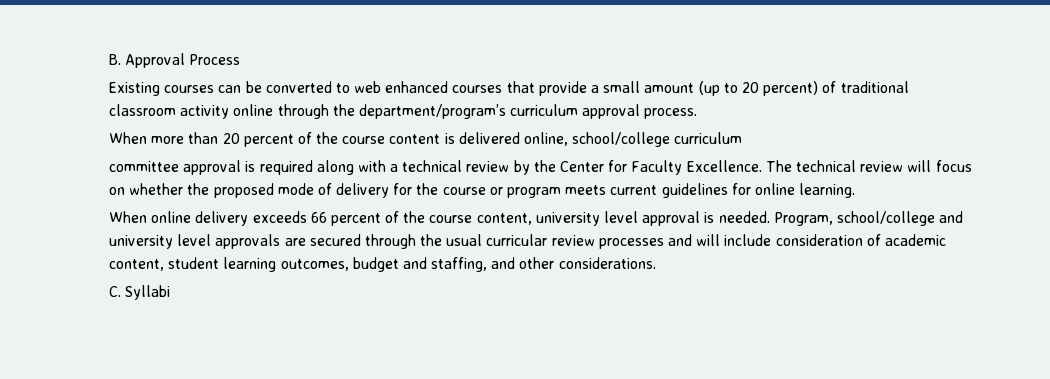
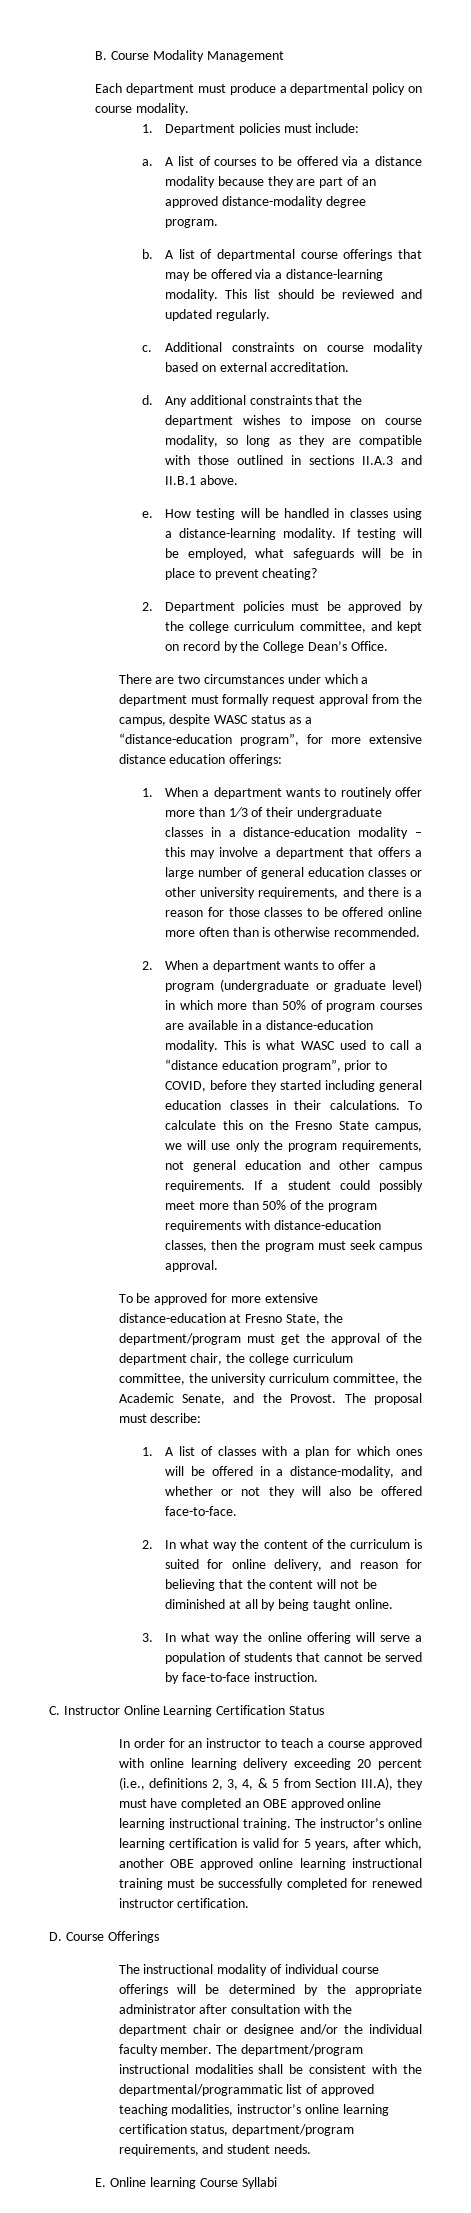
- B. Approval Process
- Existing courses can be converted to web enhanced courses that provide a small amount (up to 20 percent) of traditional classroom activity online through the department/program’s curriculum approval process.
- When more than 20 percent of the course content is delivered online, school/college curriculum
- committee approval is required along with a technical review by the Center for Faculty Excellence. The technical review will focus on whether the proposed mode of delivery for the course or program meets current guidelines for online learning.
- When online delivery exceeds 66 percent of the course content, university level approval is needed. Program, school/college and university level approvals are secured through the usual curricular review processes and will include consideration of academic content, student learning outcomes, budget and staffing, and other considerations.
- C. Syllabi
+ B. Course Modality Management
+ Each department must produce a departmental policy on course modality.
+ 1. Department policies must include:
+ a. A list of courses to be offered via a distance modality because they are part of an approved distance-modality degree program.
+ b. A list of departmental course offerings that may be offered via a distance-learning modality. This list should be reviewed and updated regularly.
+ c. Additional constraints on course modality based on external accreditation.
+ d. Any additional constraints that the department wishes to impose on course modality, so long as they are compatible with those outlined in sections II.A.3 and II.B.1 above.
+ e. How testing will be handled in classes using a distance-learning modality. If testing will be employed, what safeguards will be in place to prevent cheating?
+ 2. Department policies must be approved by the college curriculum committee, and kept on record by the College Dean’s Office.
+ There are two circumstances under which a department must formally request approval from the campus, despite WASC status as a “distance-education program”, for more extensive distance education offerings:
+ 1. When a department wants to routinely offer more than 1⁄3 of their undergraduate classes in a distance-education modality – this may involve a department that offers a large number of general education classes or other university requirements, and there is a reason for those classes to be offered online more often than is otherwise recommended.
+ 2. When a department wants to offer a program (undergraduate or graduate level) in which more than 50% of program courses are available in a distance-education modality. This is what WASC used to call a “distance education program”, prior to COVID, before they started including general education classes in their calculations. To calculate this on the Fresno State campus, we will use only the program requirements, not general education and other campus requirements. If a student could possibly meet more than 50% of the program requirements with distance-education classes, then the program must seek campus approval.
+ To be approved for more extensive distance-education at Fresno State, the department/program must get the approval of the department chair, the college curriculum committee, the university curriculum committee, the Academic Senate, and the Provost. The proposal must describe:
+ 1. A list of classes with a plan for which ones will be offered in a distance-modality, and whether or not they will also be offered face-to-face.
+ 2. In what way the content of the curriculum is suited for online delivery, and reason for believing that the content will not be diminished at all by being taught online.
+ 3. In what way the online offering will serve a population of students that cannot be served by face-to-face instruction.
+ C. Instructor Online Learning Certification Status
+ In order for an instructor to teach a course approved with online learning delivery exceeding 20 percent (i.e., definitions 2, 3, 4, & 5 from Section III.A), they must have completed an OBE approved online learning instructional training. The instructor’s online learning certification is valid for 5 years, after which, another OBE approved online learning instructional training must be successfully completed for renewed instructor certification.
+ D. Course Offerings
+ The instructional modality of individual course offerings will be determined by the appropriate administrator after consultation with the department chair or designee and/or the individual faculty member. The department/program instructional modalities shall be consistent with the departmental/programmatic list of approved teaching modalities, instructor’s online learning certification status, department/program requirements, and student needs.
+ E. Online learning Course Syllabi

